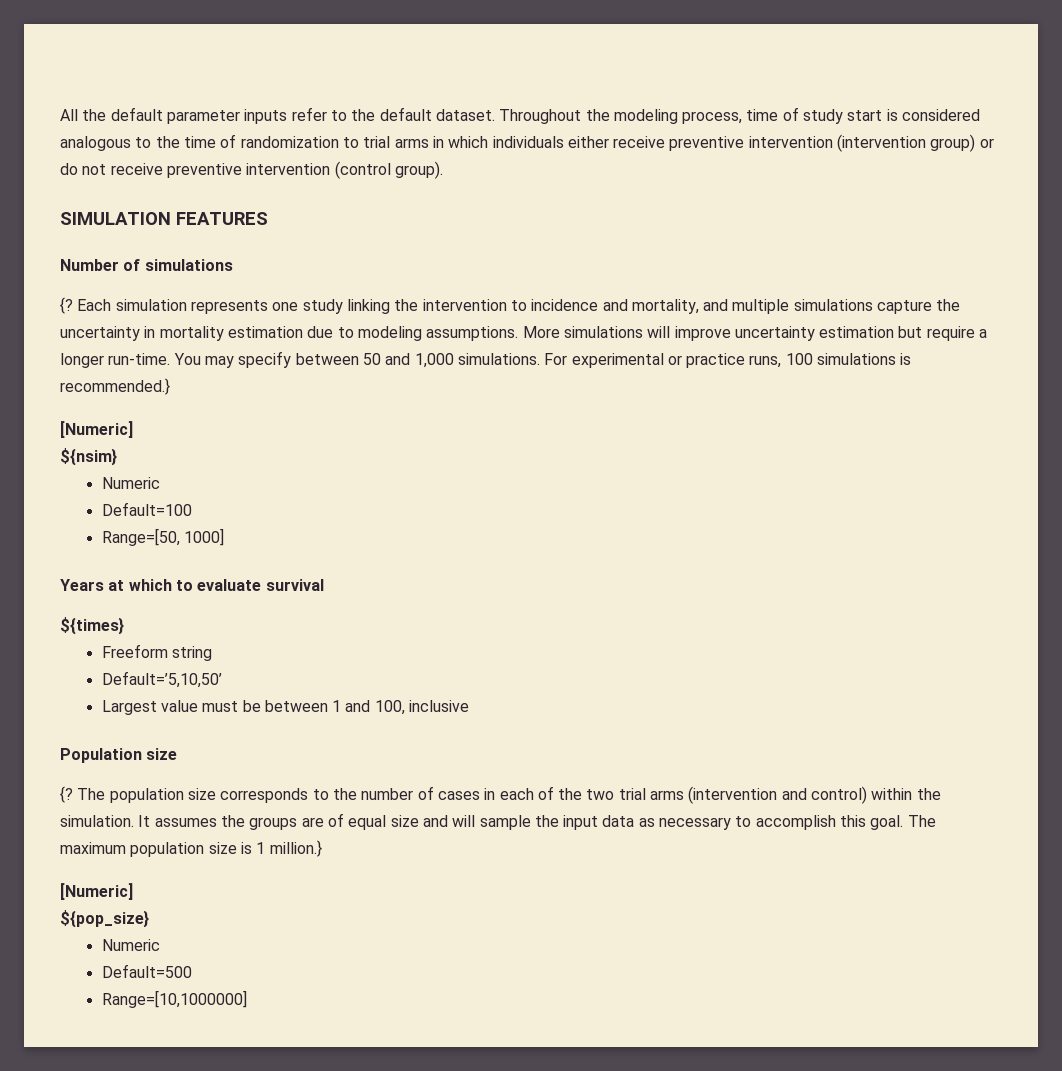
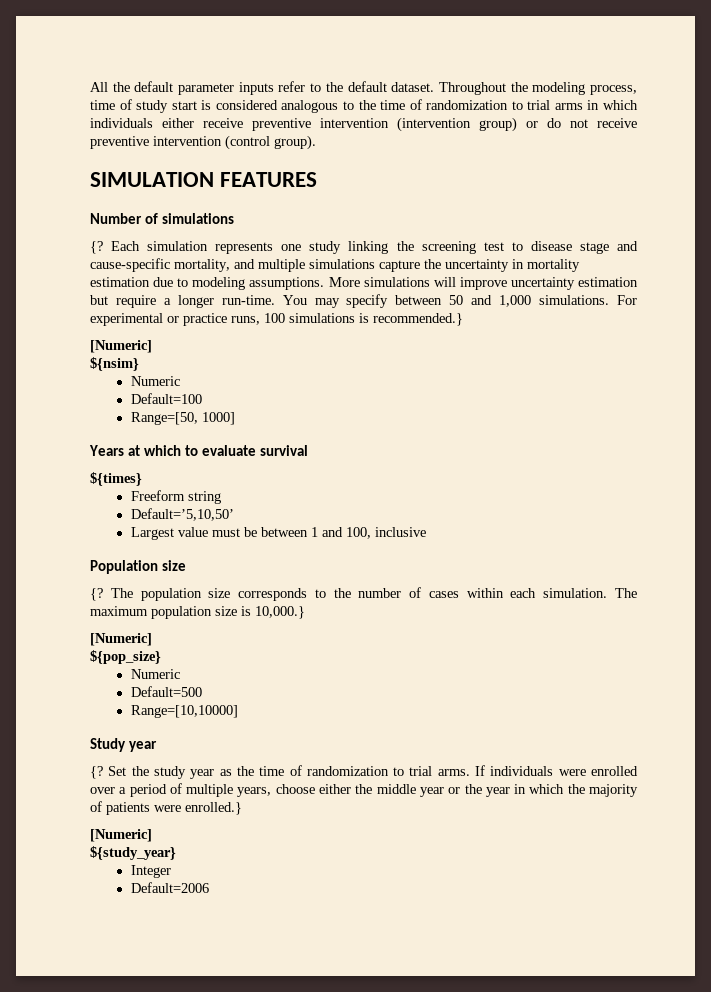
- Each simulation represents one study linking the intervention to incidence and mortality, and multiple simulations capture the uncertainty in mortality estimation due to modeling assumptions.
+ Each simulation represents one study linking the screening test to disease stage and cause-specific mortality, and multiple simulations capture the uncertainty in mortality estimation due to modeling assumptions.
- The population size corresponds to the number of cases in each of the two trial arms (intervention and control) within the simulation. It assumes the groups are of equal size and will sample the input data as necessary to accomplish this goal.
+ The population size corresponds to the number of cases within each simulation.
- The maximum population size is 1 million.}
+ The maximum population size is 10,000.}
- Range=[10,1000000]
+ Range=[10,10000]
+ Study year
+ {? Set the study year as the time of randomization to trial arms. If individuals were enrolled over a period of multiple years, choose either the middle year or the year in which the majority of patients were enrolled.}
+ [Numeric]
+ ${study_year}
+ Integer
+ Default=2006

